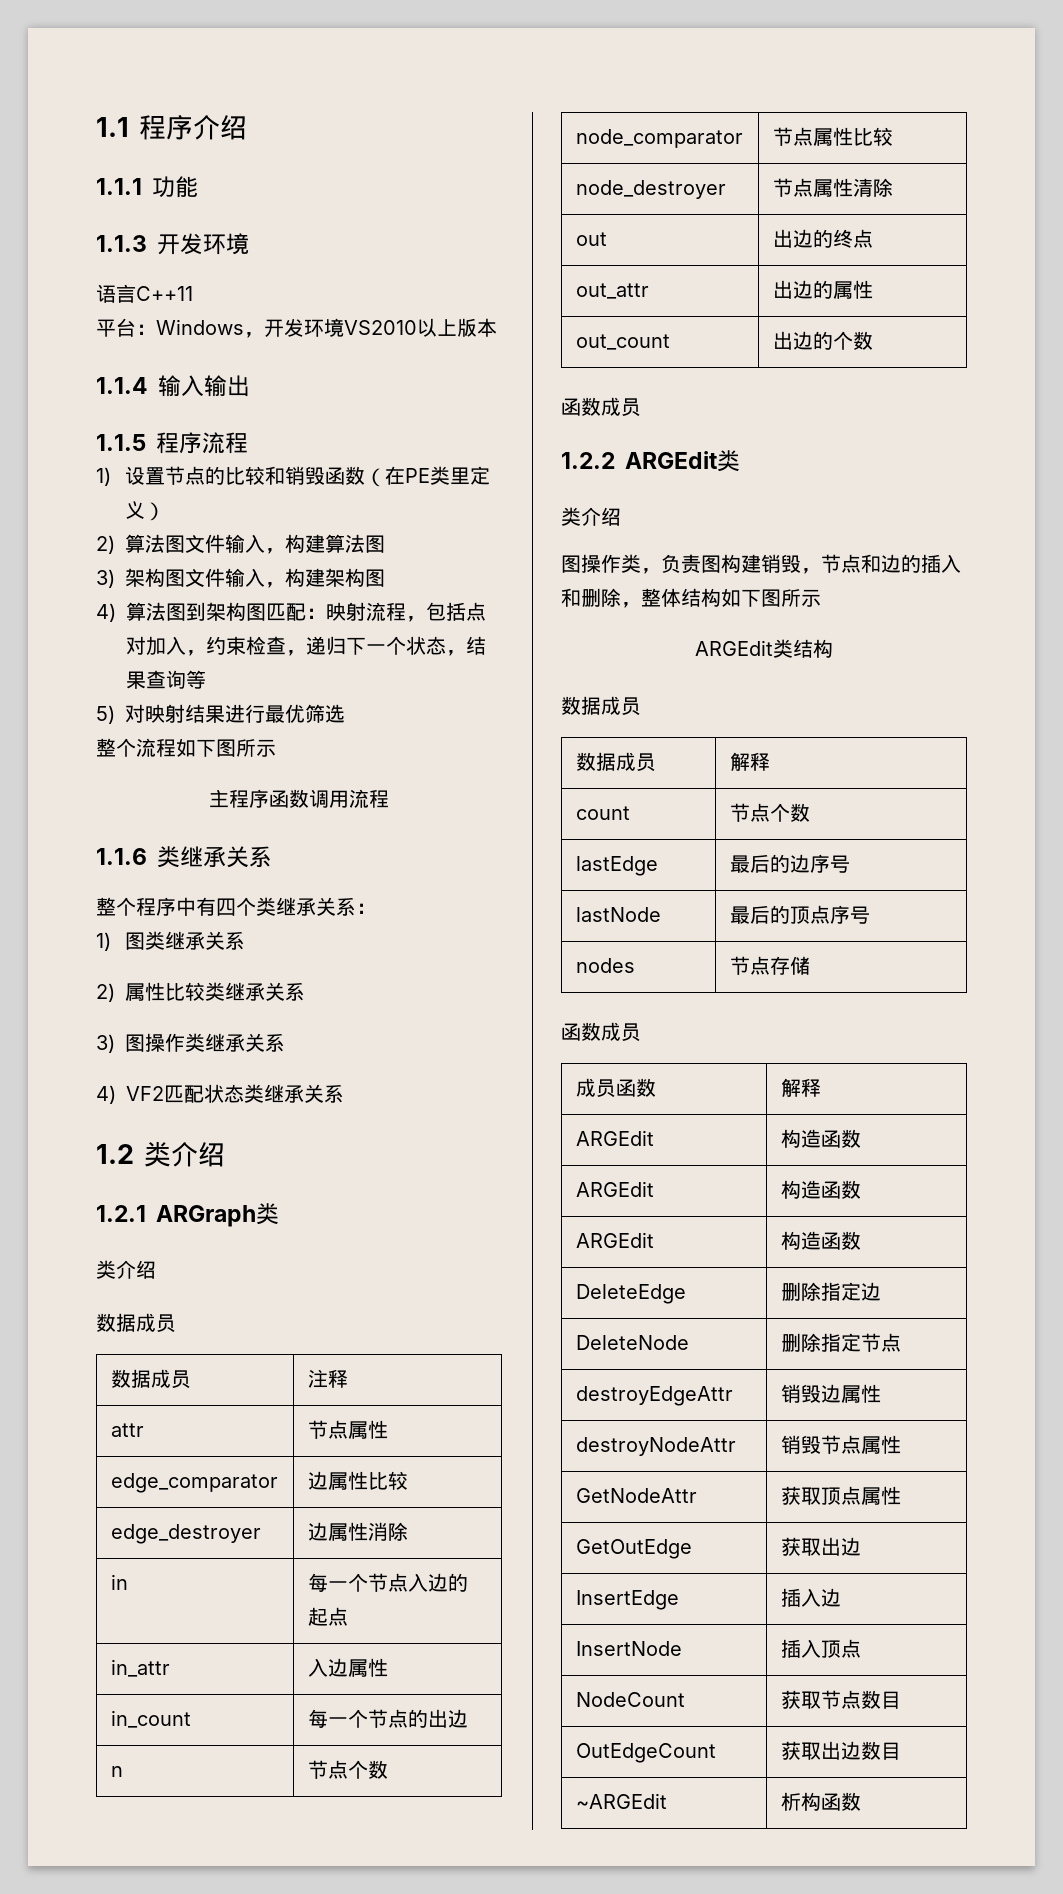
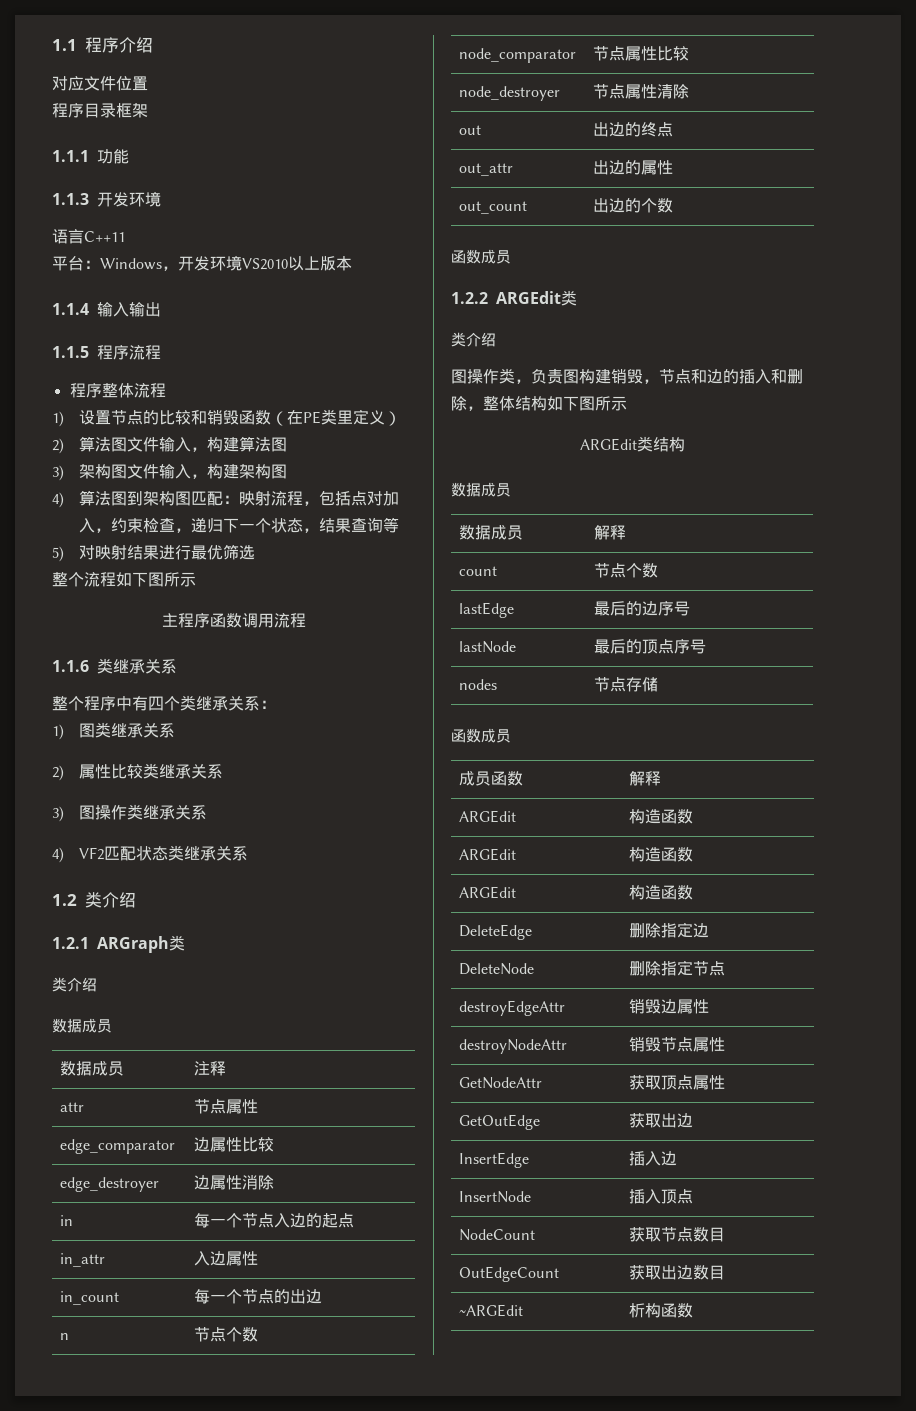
+ 对应文件位置
+ 程序目录框架
+ 程序整体流程

